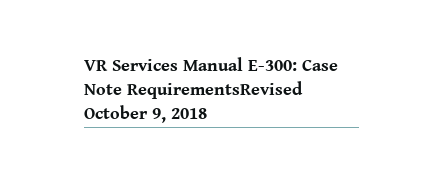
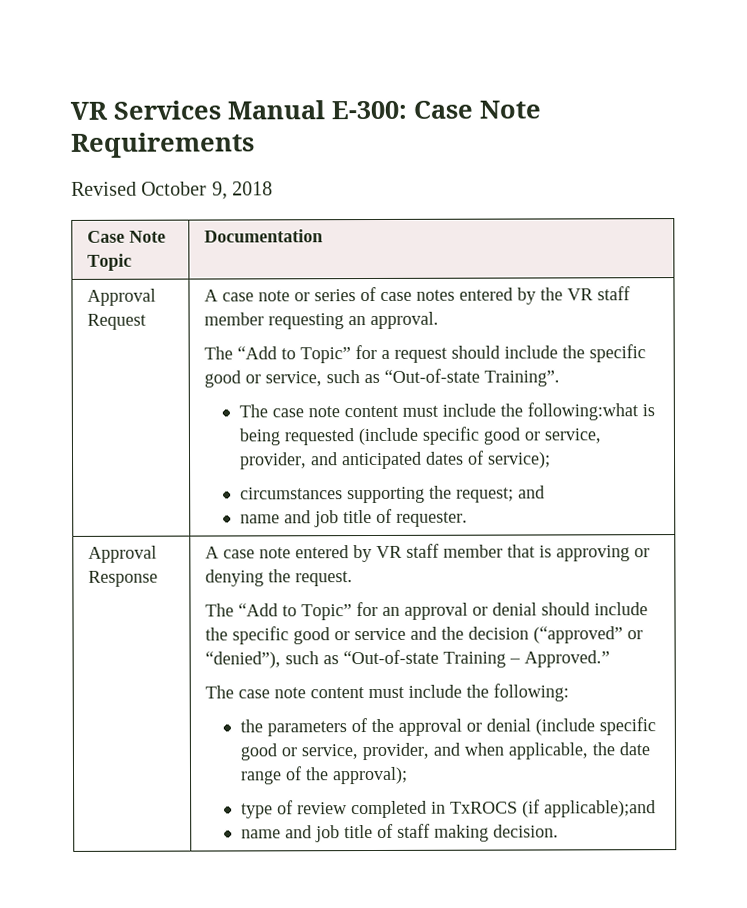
- VR Services Manual E-300: Case Note RequirementsRevised October 9, 2018
+ VR Services Manual E-300: Case Note Requirements
+ Revised October 9, 2018
+ Case Note Topic | Documentation
+ Approval Request | A case note or series of case notes entered by the VR staff member requesting an approval.
+ The “Add to Topic” for a request should include the specific good or service, such as “Out-of-state Training”.
+ The case note content must include the following:what is being requested (include specific good or service, provider, and anticipated dates of service);
+ circumstances supporting the request; and
+ name and job title of requester.
+ Approval Response | A case note entered by VR staff member that is approving or denying the request.
+ The “Add to Topic” for an approval or denial should include the specific good or service and the decision (“approved” or “denied”), such as “Out-of-state Training – Approved.”
+ The case note content must include the following:
+ the parameters of the approval or denial (include specific good or service, provider, and when applicable, the date range of the approval);
+ type of review completed in TxROCS (if applicable);and
+ name and job title of staff making decision.

